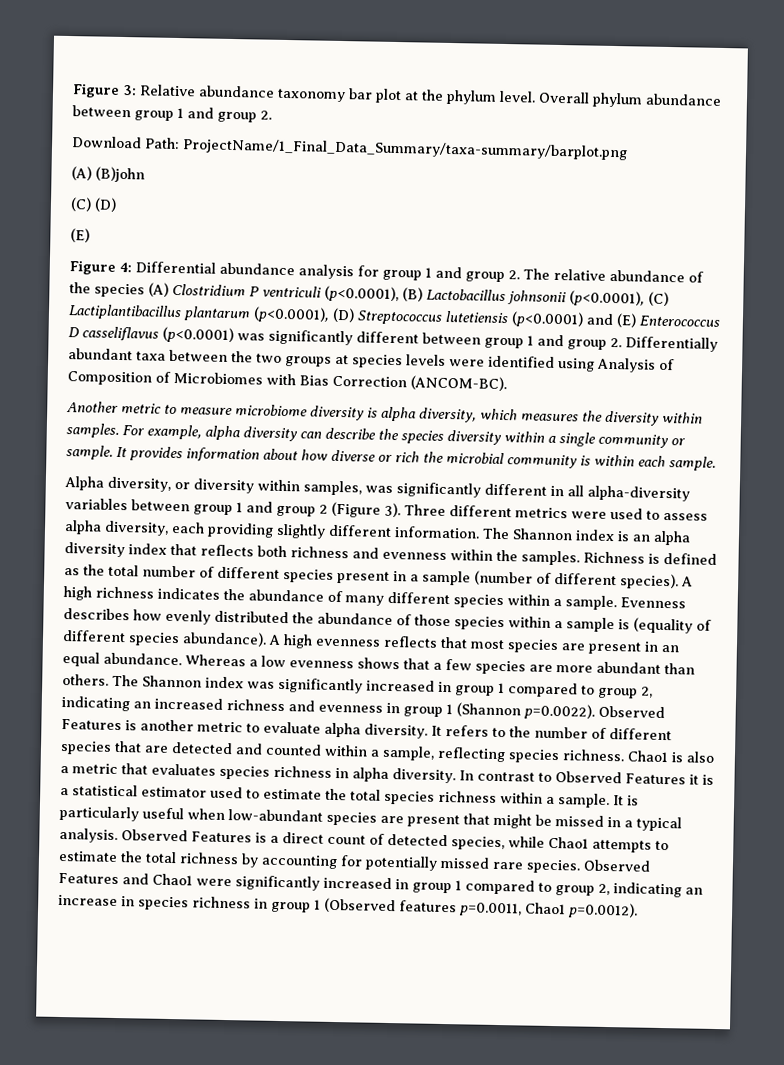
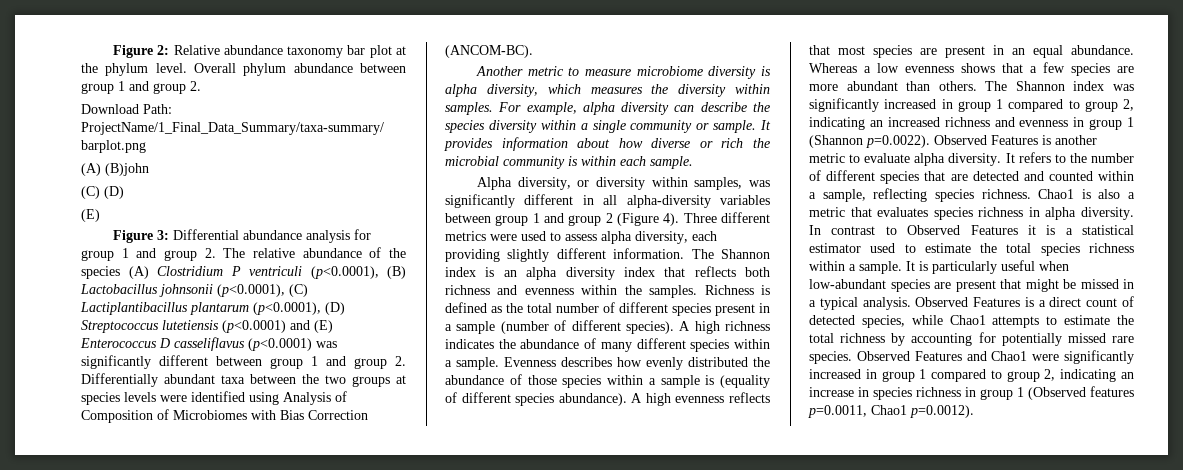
- Figure 3: Relative abundance taxonomy bar plot at the phylum level.
+ Figure 2: Relative abundance taxonomy bar plot at the phylum level.
- Figure 4:
+ Figure 3:
- Alpha diversity, or diversity within samples, was significantly different in all alpha-diversity variables between group 1 and group 2 (Figure 3).
+ Alpha diversity, or diversity within samples, was significantly different in all alpha-diversity variables between group 1 and group 2 (Figure 4).

